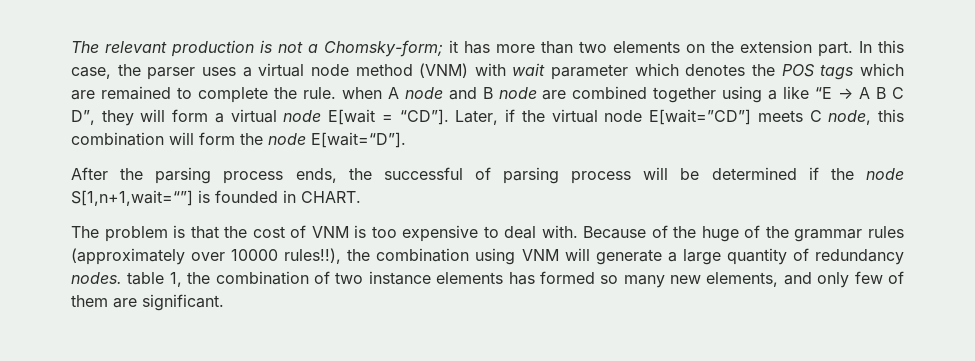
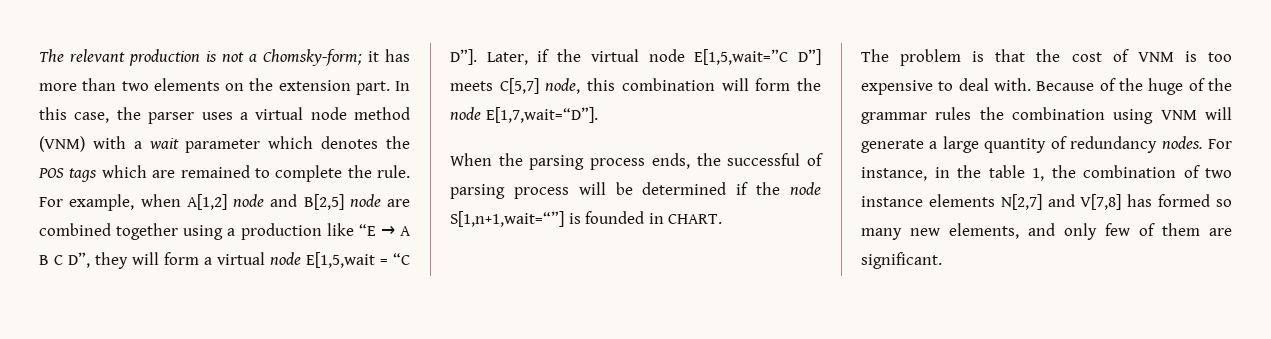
- In this case, the parser uses a virtual node method (VNM) with wait parameter which denotes the POS tags which are remained to complete the rule. when A node and B node are combined together using a like “E → A B C D”, they will form a virtual node E[wait = “CD”]. Later, if the virtual node E[wait=”CD”] meets C node, this combination will form the node E[wait=“D”].
- After the parsing process ends, the successful of parsing process will be determined if the node S[1,n+1,wait=“”] is founded in CHART.
+ In this case, the parser uses a virtual node method (VNM) with a wait parameter which denotes the POS tags which are remained to complete the rule. For example, when A[1,2] node and B[2,5] node are combined together using a production like “E → A B C D”, they will form a virtual node E[1,5,wait = “C D”]. Later, if the virtual node E[1,5,wait=”C D”] meets C[5,7] node, this combination will form the node E[1,7,wait=“D”].
+ When the parsing process ends, the successful of parsing process will be determined if the node S[1,n+1,wait=“”] is founded in CHART.
- Because of the huge of the grammar rules (approximately over 10000 rules!!), the combination using VNM will generate a large quantity of redundancy nodes. table 1, the combination of two instance elements has formed so many new elements, and only few of them are significant.
+ Because of the huge of the grammar rules the combination using VNM will generate a large quantity of redundancy nodes. For instance, in the table 1, the combination of two instance elements N[2,7] and V[7,8] has formed so many new elements, and only few of them are significant.

